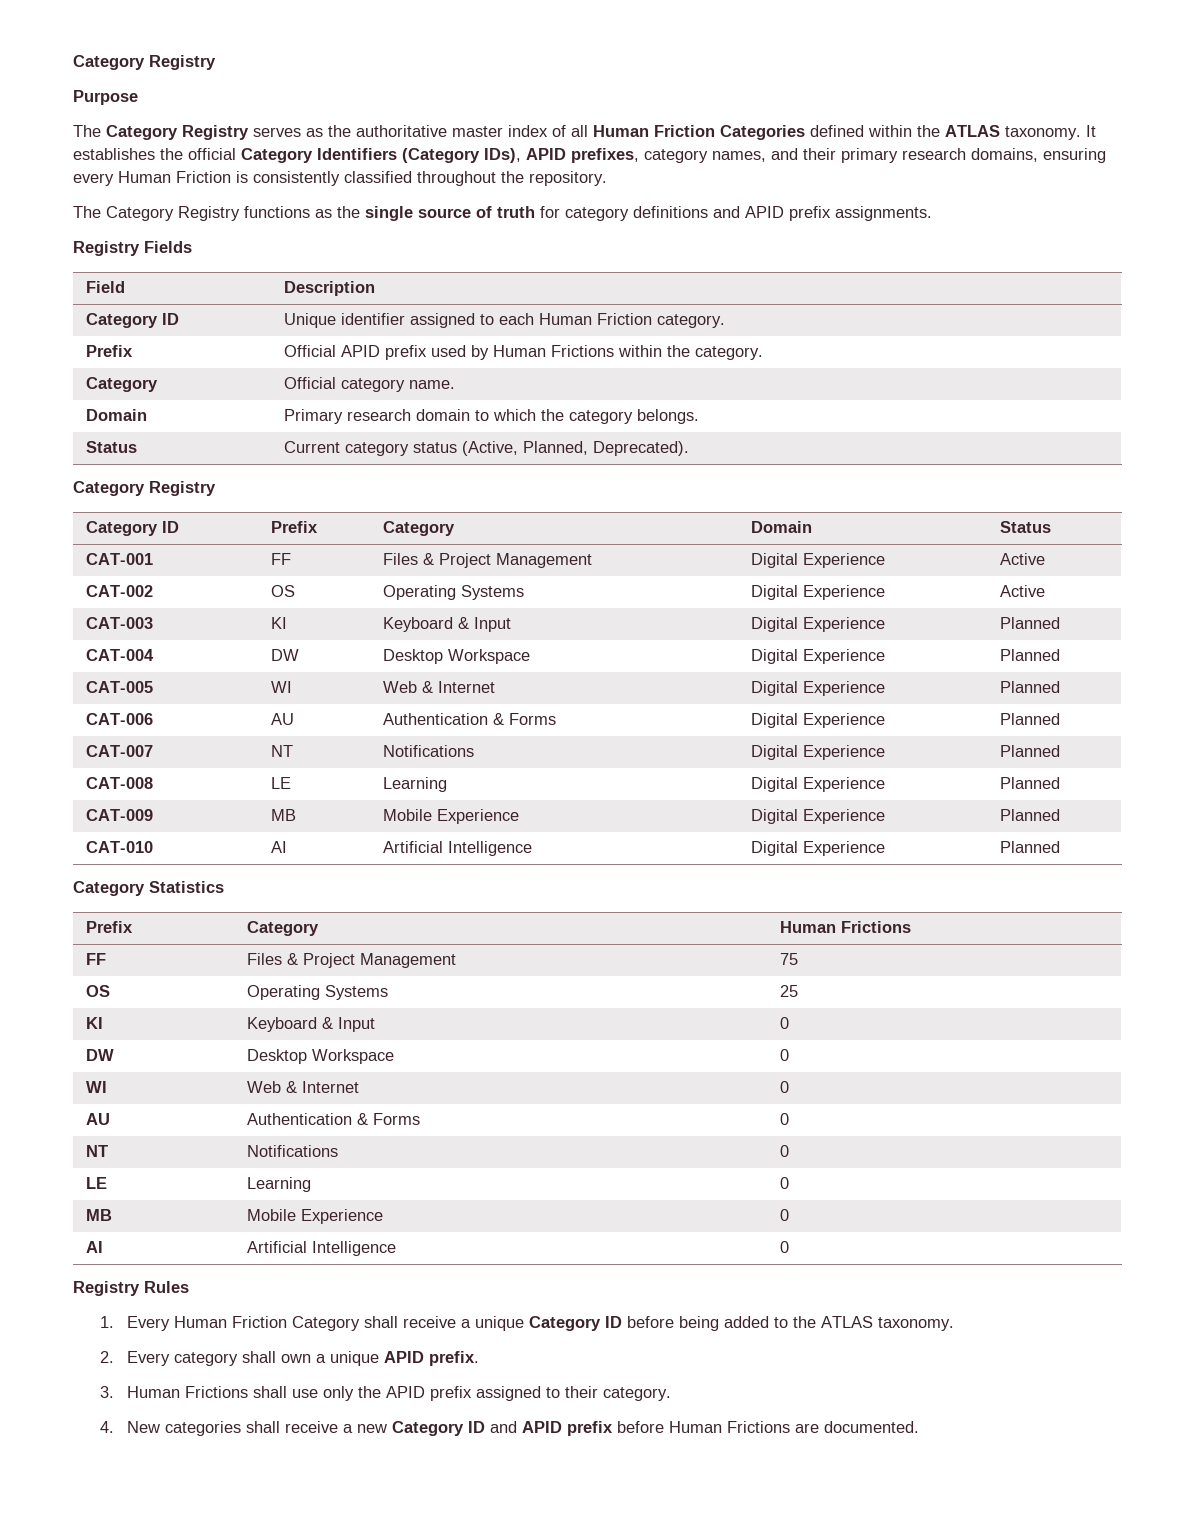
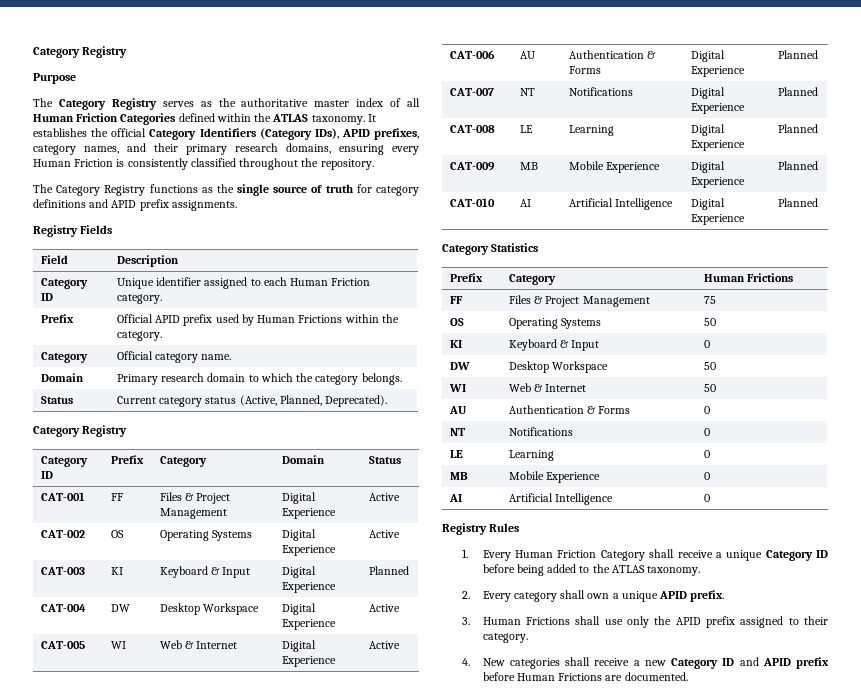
- CAT-004 | DW | Desktop Workspace | Digital Experience | Planned
+ CAT-004 | DW | Desktop Workspace | Digital Experience | Active
- CAT-005 | WI | Web & Internet | Digital Experience | Planned
+ CAT-005 | WI | Web & Internet | Digital Experience | Active
- OS | Operating Systems | 25
+ OS | Operating Systems | 50
- DW | Desktop Workspace | 0
- WI | Web & Internet | 0
+ DW | Desktop Workspace | 50
+ WI | Web & Internet | 50

